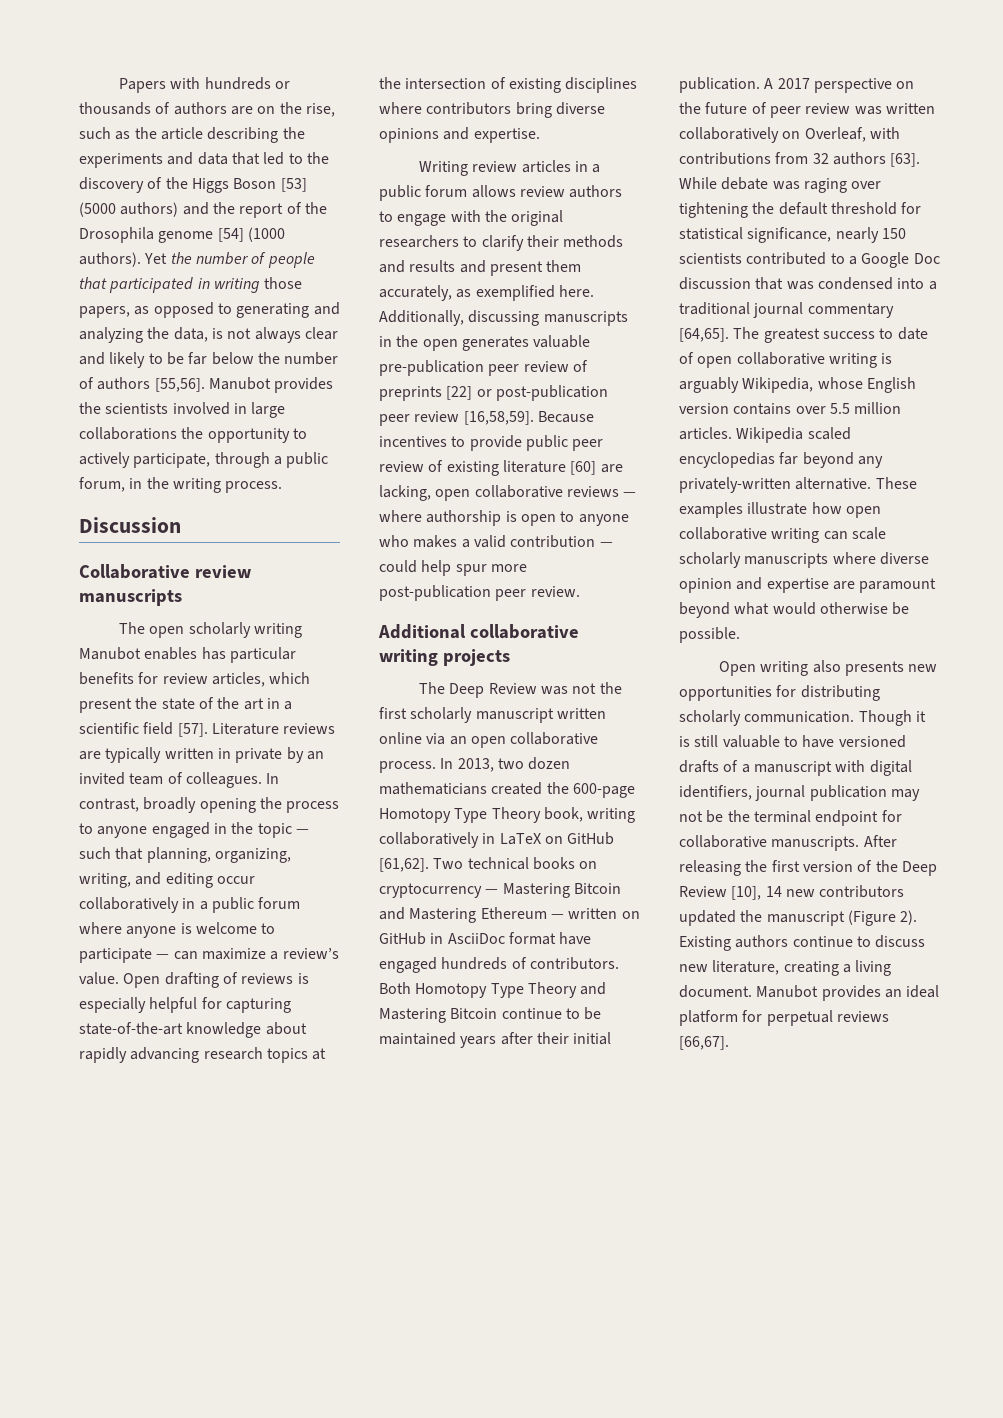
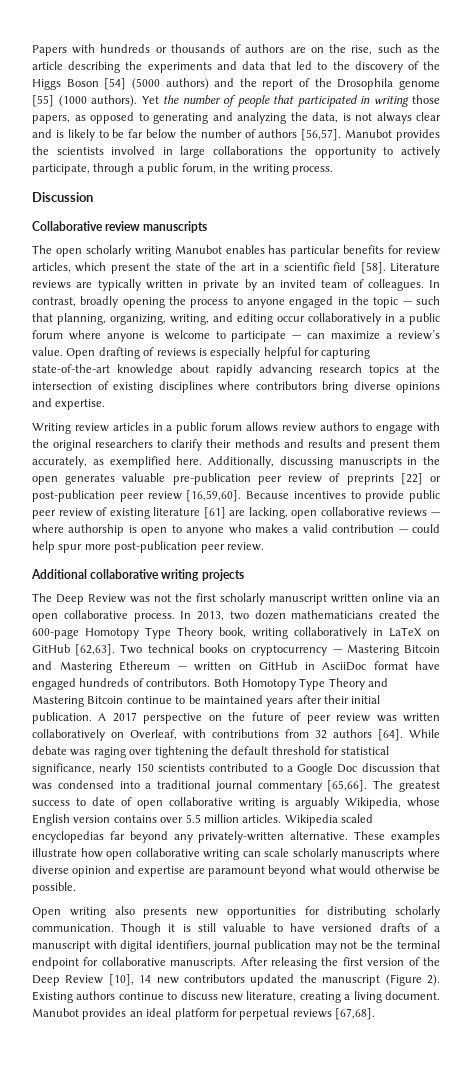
- Papers with hundreds or thousands of authors are on the rise, such as the article describing the experiments and data that led to the discovery of the Higgs Boson [53] (5000 authors) and the report of the Drosophila genome [54] (1000 authors).
+ Papers with hundreds or thousands of authors are on the rise, such as the article describing the experiments and data that led to the discovery of the Higgs Boson [54] (5000 authors) and the report of the Drosophila genome [55] (1000 authors).
- Yet the number of people that participated in writing those papers, as opposed to generating and analyzing the data, is not always clear and likely to be far below the number of authors [55,56].
+ Yet the number of people that participated in writing those papers, as opposed to generating and analyzing the data, is not always clear and is likely to be far below the number of authors [56,57].
- The open scholarly writing Manubot enables has particular benefits for review articles, which present the state of the art in a scientific field [57].
+ The open scholarly writing Manubot enables has particular benefits for review articles, which present the state of the art in a scientific field [58].
- Additionally, discussing manuscripts in the open generates valuable pre-publication peer review of preprints [22] or post-publication peer review [16,58,59].
+ Additionally, discussing manuscripts in the open generates valuable pre-publication peer review of preprints [22] or post-publication peer review [16,59,60].
- Because incentives to provide public peer review of existing literature [60] are lacking, open collaborative reviews — where authorship is open to anyone who makes a valid contribution — could help spur more post-publication peer review.
+ Because incentives to provide public peer review of existing literature [61] are lacking, open collaborative reviews — where authorship is open to anyone who makes a valid contribution — could help spur more post-publication peer review.
- In 2013, two dozen mathematicians created the 600-page Homotopy Type Theory book, writing collaboratively in LaTeX on GitHub [61,62].
+ In 2013, two dozen mathematicians created the 600-page Homotopy Type Theory book, writing collaboratively in LaTeX on GitHub [62,63].
- A 2017 perspective on the future of peer review was written collaboratively on Overleaf, with contributions from 32 authors [63].
+ A 2017 perspective on the future of peer review was written collaboratively on Overleaf, with contributions from 32 authors [64].
- While debate was raging over tightening the default threshold for statistical significance, nearly 150 scientists contributed to a Google Doc discussion that was condensed into a traditional journal commentary [64,65].
+ While debate was raging over tightening the default threshold for statistical significance, nearly 150 scientists contributed to a Google Doc discussion that was condensed into a traditional journal commentary [65,66].
- Manubot provides an ideal platform for perpetual reviews [66,67].
+ Manubot provides an ideal platform for perpetual reviews [67,68].

